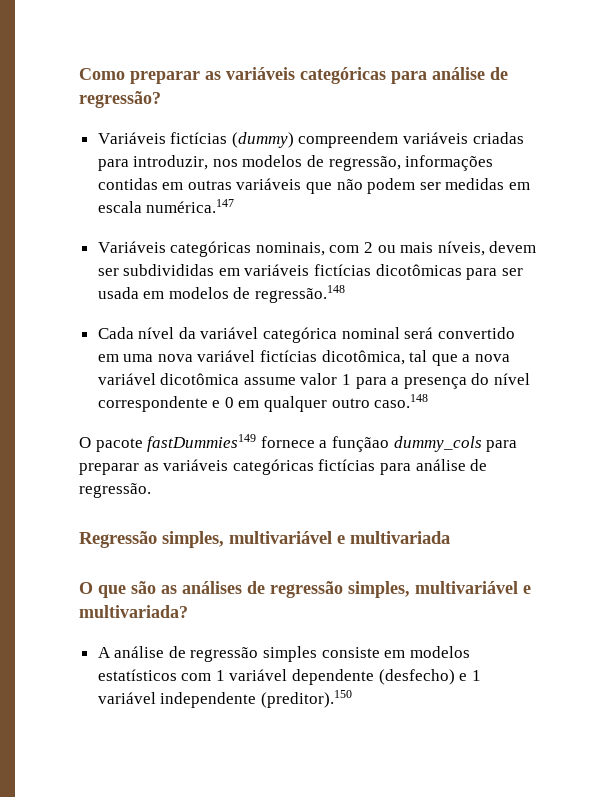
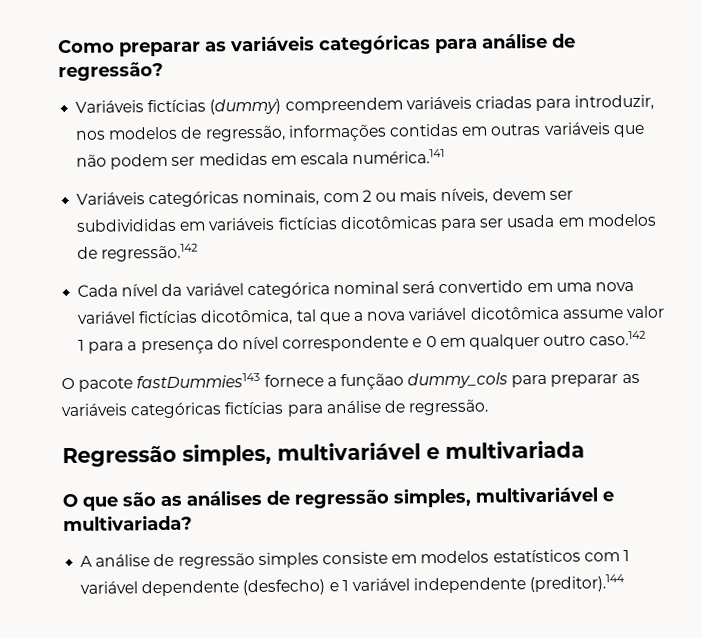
- Variáveis fictícias (dummy) compreendem variáveis criadas para introduzir, nos modelos de regressão, informações contidas em outras variáveis que não podem ser medidas em escala numérica.147
+ Variáveis fictícias (dummy) compreendem variáveis criadas para introduzir, nos modelos de regressão, informações contidas em outras variáveis que não podem ser medidas em escala numérica.141
- Variáveis categóricas nominais, com 2 ou mais níveis, devem ser subdivididas em variáveis fictícias dicotômicas para ser usada em modelos de regressão.148
+ Variáveis categóricas nominais, com 2 ou mais níveis, devem ser subdivididas em variáveis fictícias dicotômicas para ser usada em modelos de regressão.142
- Cada nível da variável categórica nominal será convertido em uma nova variável fictícias dicotômica, tal que a nova variável dicotômica assume valor 1 para a presença do nível correspondente e 0 em qualquer outro caso.148
+ Cada nível da variável categórica nominal será convertido em uma nova variável fictícias dicotômica, tal que a nova variável dicotômica assume valor 1 para a presença do nível correspondente e 0 em qualquer outro caso.142
- O pacote fastDummies149 fornece a funçãao dummy_cols para preparar as variáveis categóricas fictícias para análise de regressão.
+ O pacote fastDummies143 fornece a funçãao dummy_cols para preparar as variáveis categóricas fictícias para análise de regressão.
- A análise de regressão simples consiste em modelos estatísticos com 1 variável dependente (desfecho) e 1 variável independente (preditor).150
+ A análise de regressão simples consiste em modelos estatísticos com 1 variável dependente (desfecho) e 1 variável independente (preditor).144

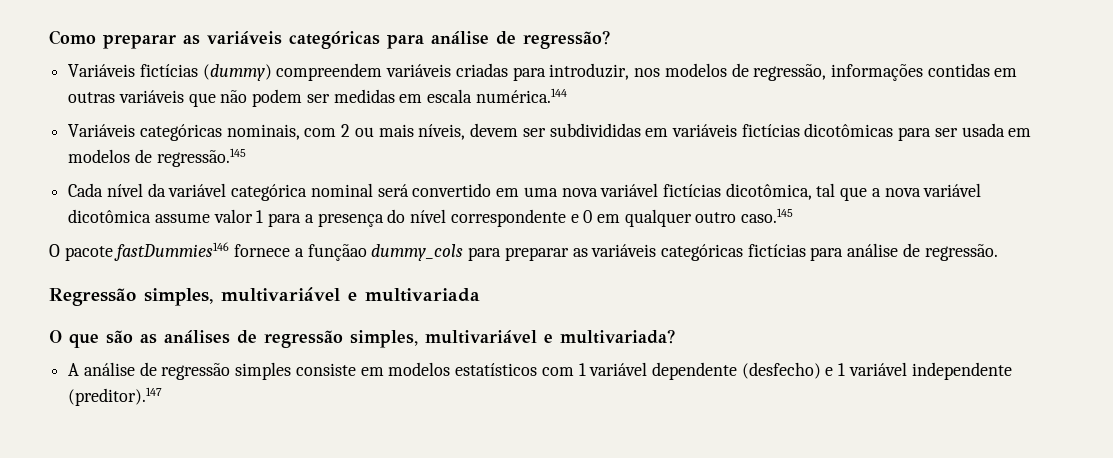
- Variáveis fictícias (dummy) compreendem variáveis criadas para introduzir, nos modelos de regressão, informações contidas em outras variáveis que não podem ser medidas em escala numérica.141
+ Variáveis fictícias (dummy) compreendem variáveis criadas para introduzir, nos modelos de regressão, informações contidas em outras variáveis que não podem ser medidas em escala numérica.144
- Variáveis categóricas nominais, com 2 ou mais níveis, devem ser subdivididas em variáveis fictícias dicotômicas para ser usada em modelos de regressão.142
+ Variáveis categóricas nominais, com 2 ou mais níveis, devem ser subdivididas em variáveis fictícias dicotômicas para ser usada em modelos de regressão.145
- Cada nível da variável categórica nominal será convertido em uma nova variável fictícias dicotômica, tal que a nova variável dicotômica assume valor 1 para a presença do nível correspondente e 0 em qualquer outro caso.142
+ Cada nível da variável categórica nominal será convertido em uma nova variável fictícias dicotômica, tal que a nova variável dicotômica assume valor 1 para a presença do nível correspondente e 0 em qualquer outro caso.145
- O pacote fastDummies143 fornece a funçãao dummy_cols para preparar as variáveis categóricas fictícias para análise de regressão.
+ O pacote fastDummies146 fornece a funçãao dummy_cols para preparar as variáveis categóricas fictícias para análise de regressão.
- A análise de regressão simples consiste em modelos estatísticos com 1 variável dependente (desfecho) e 1 variável independente (preditor).144
+ A análise de regressão simples consiste em modelos estatísticos com 1 variável dependente (desfecho) e 1 variável independente (preditor).147

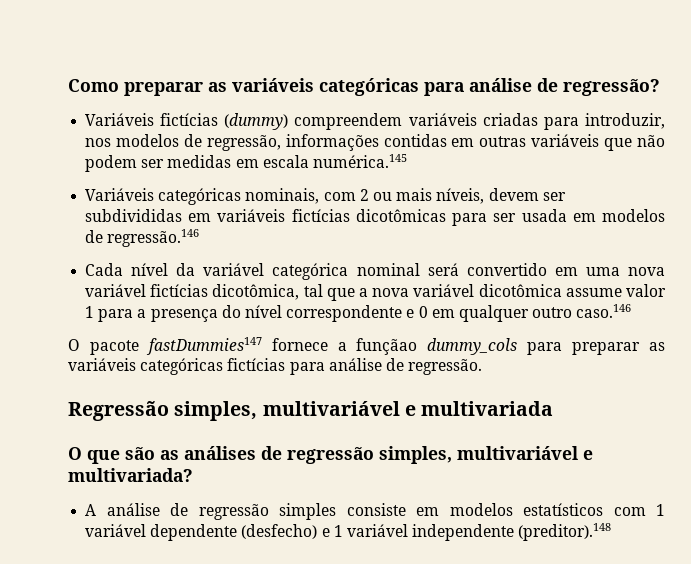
- Variáveis fictícias (dummy) compreendem variáveis criadas para introduzir, nos modelos de regressão, informações contidas em outras variáveis que não podem ser medidas em escala numérica.144
+ Variáveis fictícias (dummy) compreendem variáveis criadas para introduzir, nos modelos de regressão, informações contidas em outras variáveis que não podem ser medidas em escala numérica.145
- Variáveis categóricas nominais, com 2 ou mais níveis, devem ser subdivididas em variáveis fictícias dicotômicas para ser usada em modelos de regressão.145
+ Variáveis categóricas nominais, com 2 ou mais níveis, devem ser subdivididas em variáveis fictícias dicotômicas para ser usada em modelos de regressão.146
- Cada nível da variável categórica nominal será convertido em uma nova variável fictícias dicotômica, tal que a nova variável dicotômica assume valor 1 para a presença do nível correspondente e 0 em qualquer outro caso.145
+ Cada nível da variável categórica nominal será convertido em uma nova variável fictícias dicotômica, tal que a nova variável dicotômica assume valor 1 para a presença do nível correspondente e 0 em qualquer outro caso.146
- O pacote fastDummies146 fornece a funçãao dummy_cols para preparar as variáveis categóricas fictícias para análise de regressão.
+ O pacote fastDummies147 fornece a funçãao dummy_cols para preparar as variáveis categóricas fictícias para análise de regressão.
- A análise de regressão simples consiste em modelos estatísticos com 1 variável dependente (desfecho) e 1 variável independente (preditor).147
+ A análise de regressão simples consiste em modelos estatísticos com 1 variável dependente (desfecho) e 1 variável independente (preditor).148

